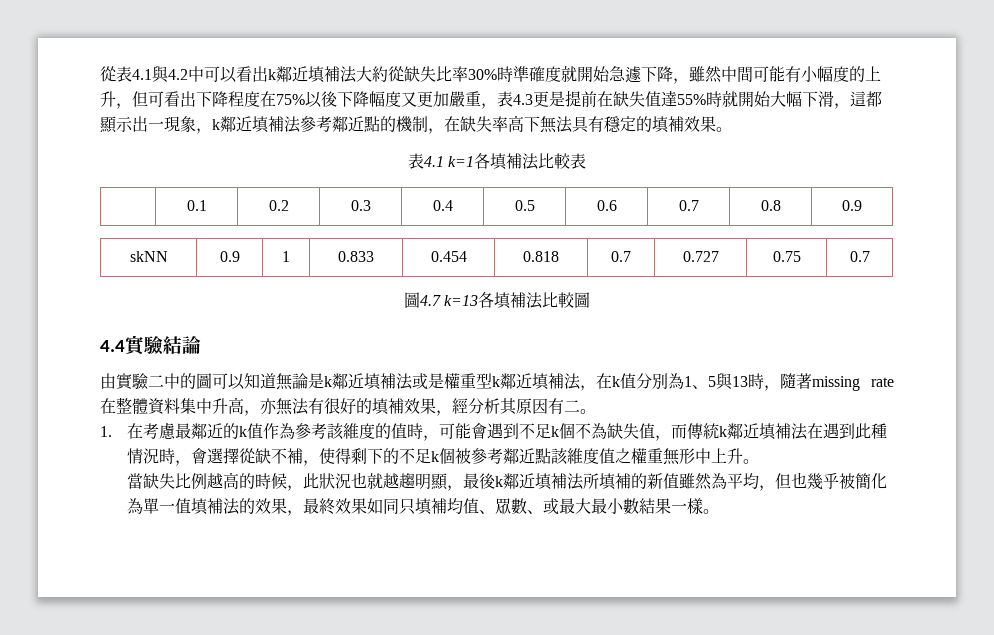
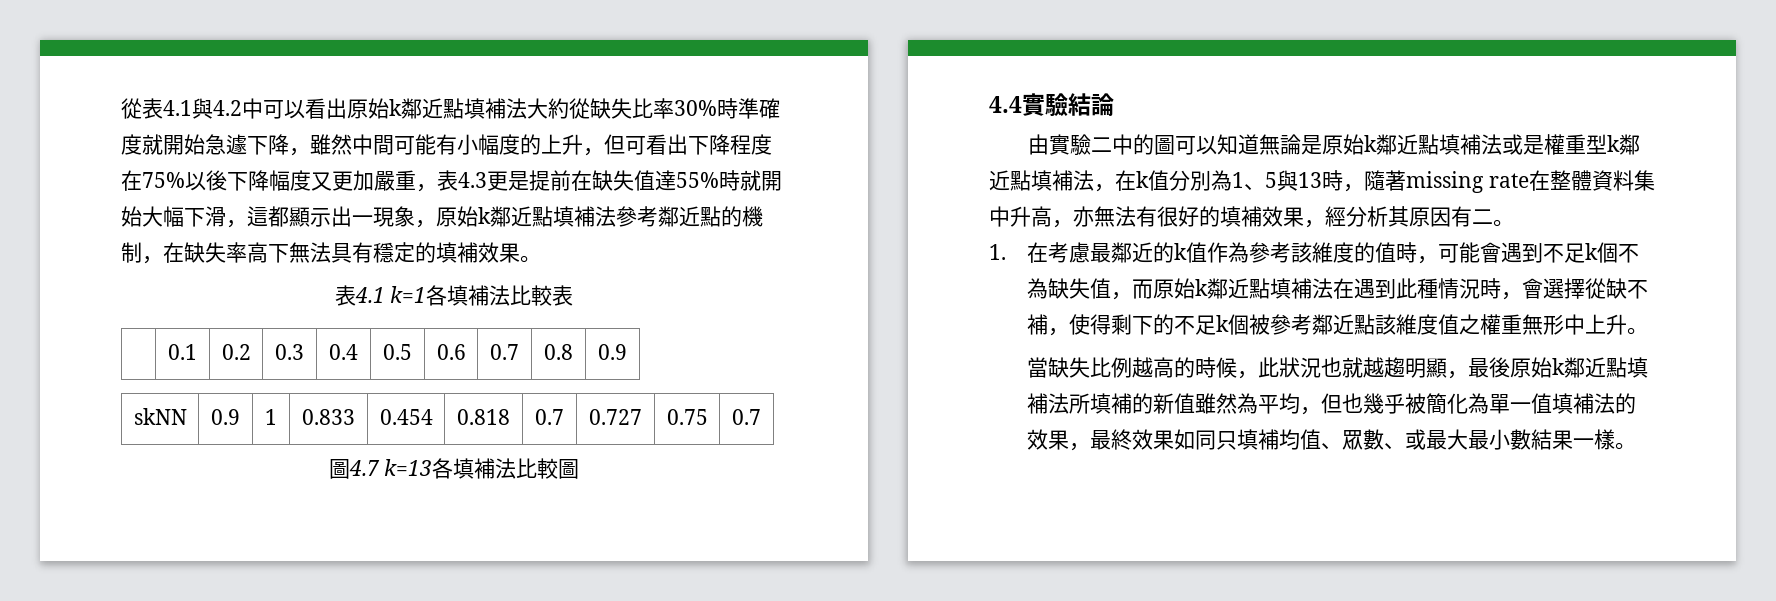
- 從表4.1與4.2中可以看出k鄰近填補法大約從缺失比率30%時準確度就開始急遽下降，雖然中間可能有小幅度的上升，但可看出下降程度在75%以後下降幅度又更加嚴重，表4.3更是提前在缺失值達55%時就開始大幅下滑，這都顯示出一現象，k鄰近填補法參考鄰近點的機制，在缺失率高下無法具有穩定的填補效果。
+ 從表4.1與4.2中可以看出原始k鄰近點填補法大約從缺失比率30%時準確度就開始急遽下降，雖然中間可能有小幅度的上升，但可看出下降程度在75%以後下降幅度又更加嚴重，表4.3更是提前在缺失值達55%時就開始大幅下滑，這都顯示出一現象，原始k鄰近點填補法參考鄰近點的機制，在缺失率高下無法具有穩定的填補效果。
- 由實驗二中的圖可以知道無論是k鄰近填補法或是權重型k鄰近填補法，在k值分別為1、5與13時，隨著missing rate在整體資料集中升高，亦無法有很好的填補效果，經分析其原因有二。
+ 由實驗二中的圖可以知道無論是原始k鄰近點填補法或是權重型k鄰近點填補法，在k值分別為1、5與13時，隨著missing rate在整體資料集中升高，亦無法有很好的填補效果，經分析其原因有二。
- 1.在考慮最鄰近的k值作為參考該維度的值時，可能會遇到不足k個不為缺失值，而傳統k鄰近填補法在遇到此種情況時，會選擇從缺不補，使得剩下的不足k個被參考鄰近點該維度值之權重無形中上升。
+ 1.在考慮最鄰近的k值作為參考該維度的值時，可能會遇到不足k個不為缺失值，而原始k鄰近點填補法在遇到此種情況時，會選擇從缺不補，使得剩下的不足k個被參考鄰近點該維度值之權重無形中上升。
- 當缺失比例越高的時候，此狀況也就越趨明顯，最後k鄰近填補法所填補的新值雖然為平均，但也幾乎被簡化為單一值填補法的效果，最終效果如同只填補均值、眾數、或最大最小數結果一樣。
+ 當缺失比例越高的時候，此狀況也就越趨明顯，最後原始k鄰近點填補法所填補的新值雖然為平均，但也幾乎被簡化為單一值填補法的效果，最終效果如同只填補均值、眾數、或最大最小數結果一樣。

